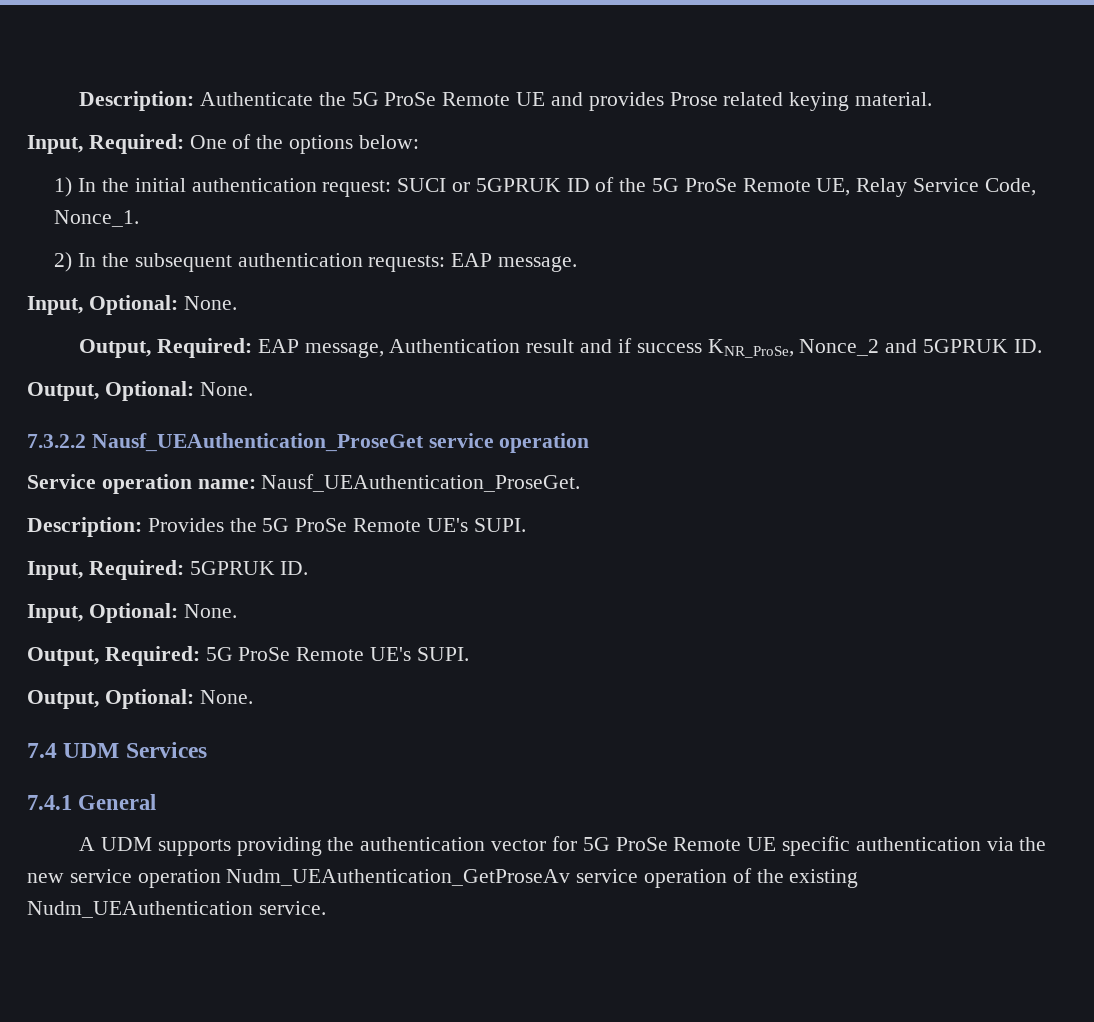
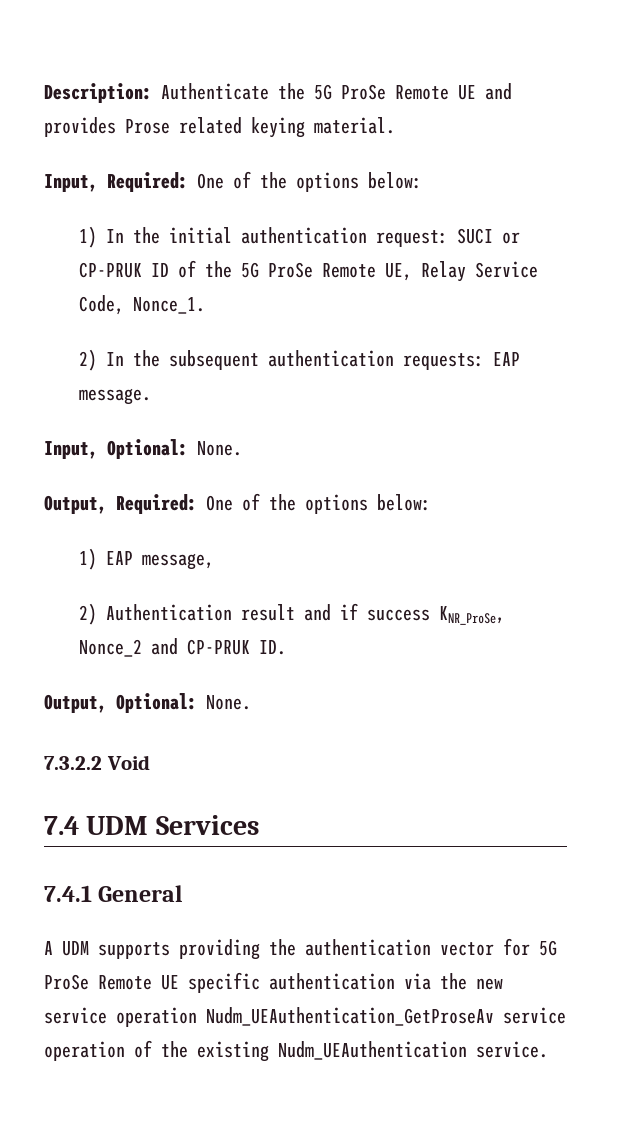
- 1) In the initial authentication request: SUCI or 5GPRUK ID of the 5G ProSe Remote UE, Relay Service Code, Nonce_1.
+ 1) In the initial authentication request: SUCI or CP-PRUK ID of the 5G ProSe Remote UE, Relay Service Code, Nonce_1.
- Output, Required: EAP message, Authentication result and if success KNR_ProSe, Nonce_2 and 5GPRUK ID.
+ Output, Required: One of the options below:
+ 1) EAP message,
+ 2) Authentication result and if success KNR_ProSe, Nonce_2 and CP-PRUK ID.
- 7.3.2.2 Nausf_UEAuthentication_ProseGet service operation
- Service operation name: Nausf_UEAuthentication_ProseGet.
- Description: Provides the 5G ProSe Remote UE's SUPI.
- Input, Required: 5GPRUK ID.
- Input, Optional: None.
- Output, Required: 5G ProSe Remote UE's SUPI.
- Output, Optional: None.
+ 7.3.2.2 Void

